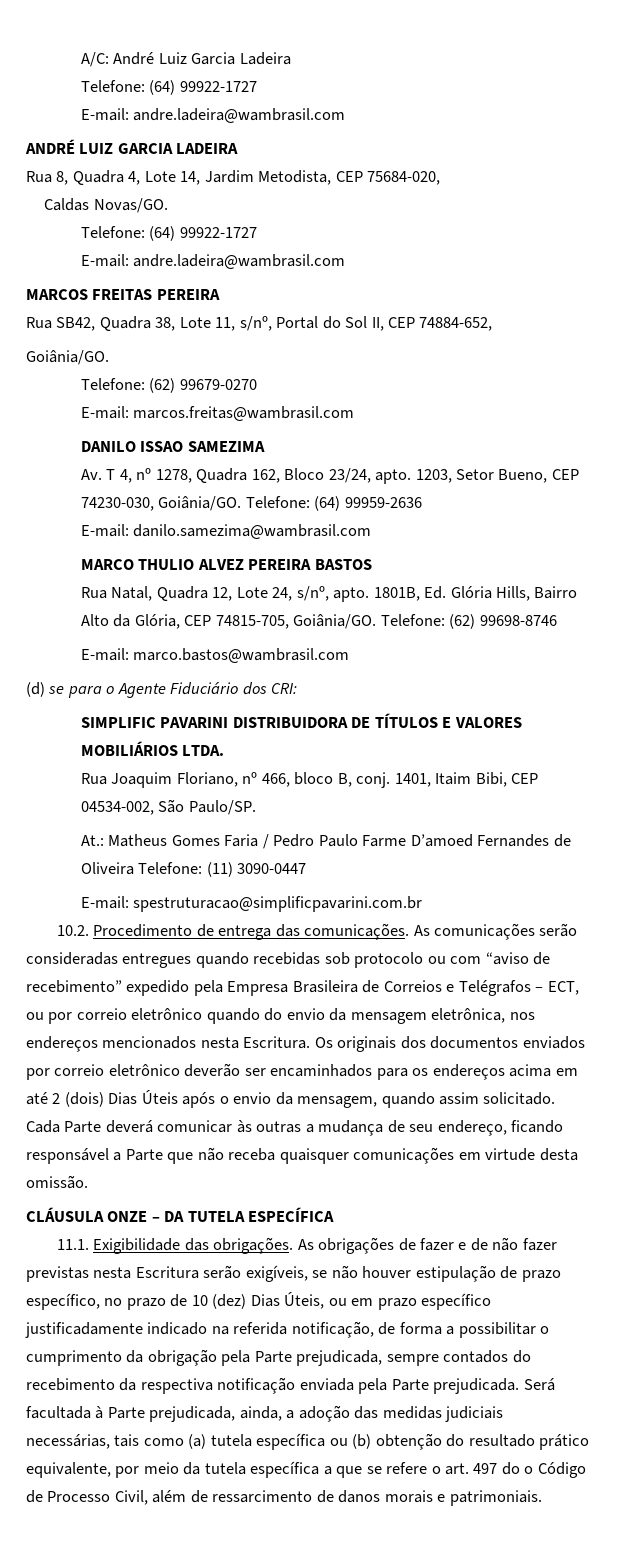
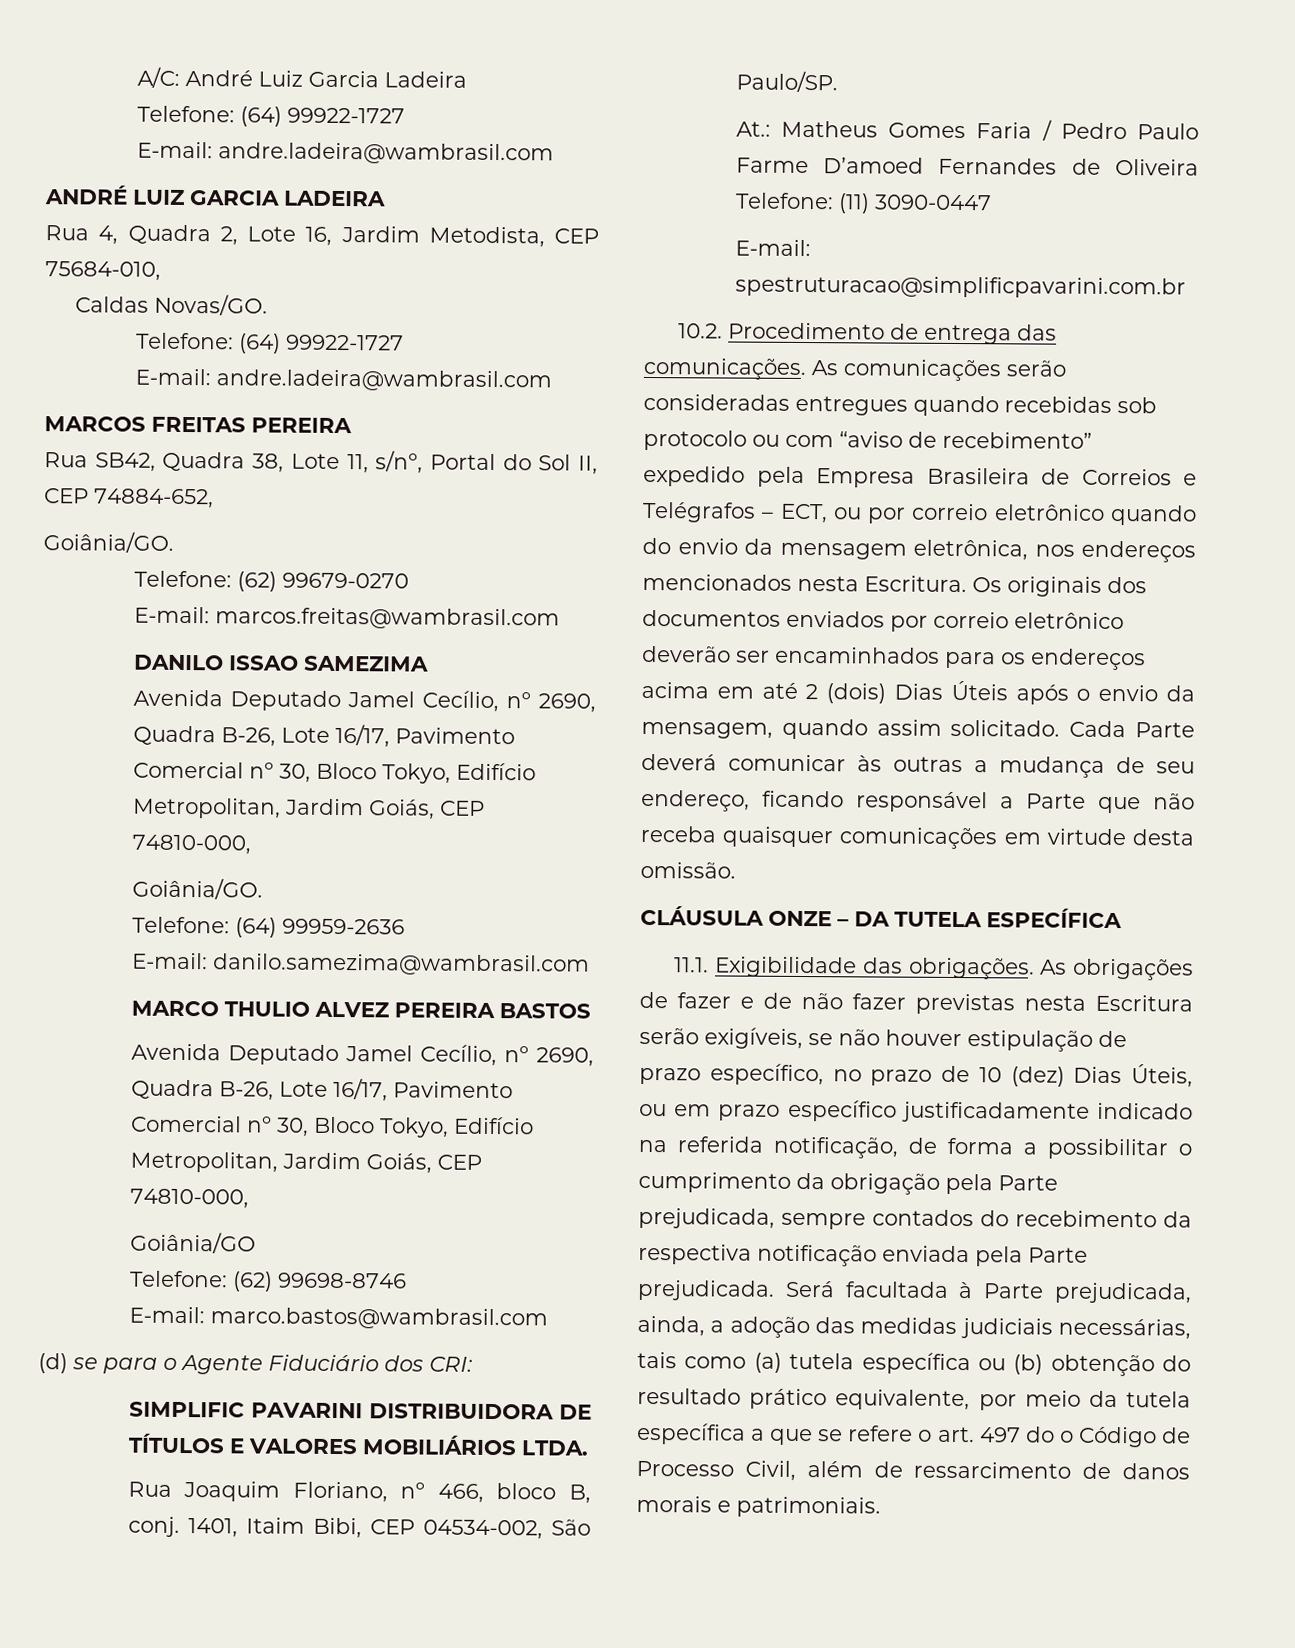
- Rua 8, Quadra 4, Lote 14, Jardim Metodista, CEP 75684-020,
+ Rua 4, Quadra 2, Lote 16, Jardim Metodista, CEP 75684-010,
  DANILO ISSAO SAMEZIMA
- Av. T 4, nº 1278, Quadra 162, Bloco 23/24, apto. 1203, Setor Bueno, CEP 74230-030, Goiânia/GO. Telefone: (64) 99959-2636
+ Avenida Deputado Jamel Cecílio, nº 2690, Quadra B-26, Lote 16/17, Pavimento Comercial nº 30, Bloco Tokyo, Edifício Metropolitan, Jardim Goiás, CEP 74810-000,
+ Goiânia/GO.
+ Telefone: (64) 99959-2636
  MARCO THULIO ALVEZ PEREIRA BASTOS
- Rua Natal, Quadra 12, Lote 24, s/nº, apto. 1801B, Ed. Glória Hills, Bairro Alto da Glória, CEP 74815-705, Goiânia/GO. Telefone: (62) 99698-8746
+ Avenida Deputado Jamel Cecílio, nº 2690, Quadra B-26, Lote 16/17, Pavimento Comercial nº 30, Bloco Tokyo, Edifício Metropolitan, Jardim Goiás, CEP 74810-000,
+ Goiânia/GO
+ Telefone: (62) 99698-8746

